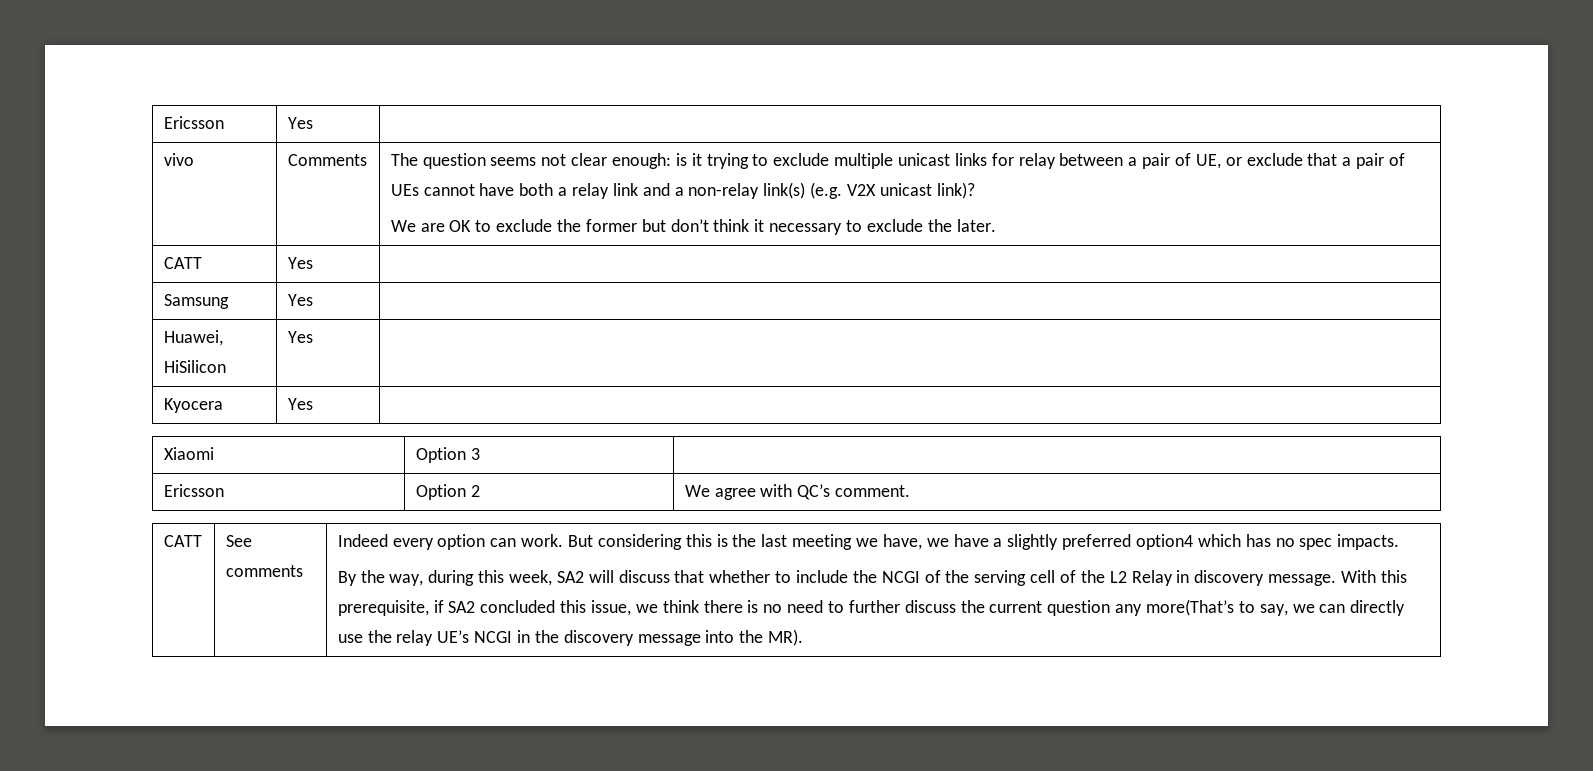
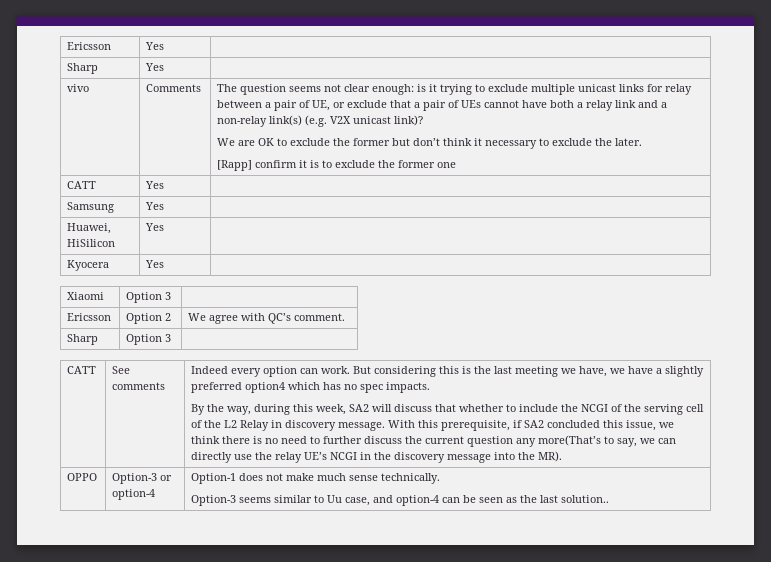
+ Sharp | Yes |
+ [Rapp] confirm it is to exclude the former one
+ Sharp | Option 3 |
+ OPPO | Option-3 or option-4 | Option-1 does not make much sense technically.
+ Option-3 seems similar to Uu case, and option-4 can be seen as the last solution..

